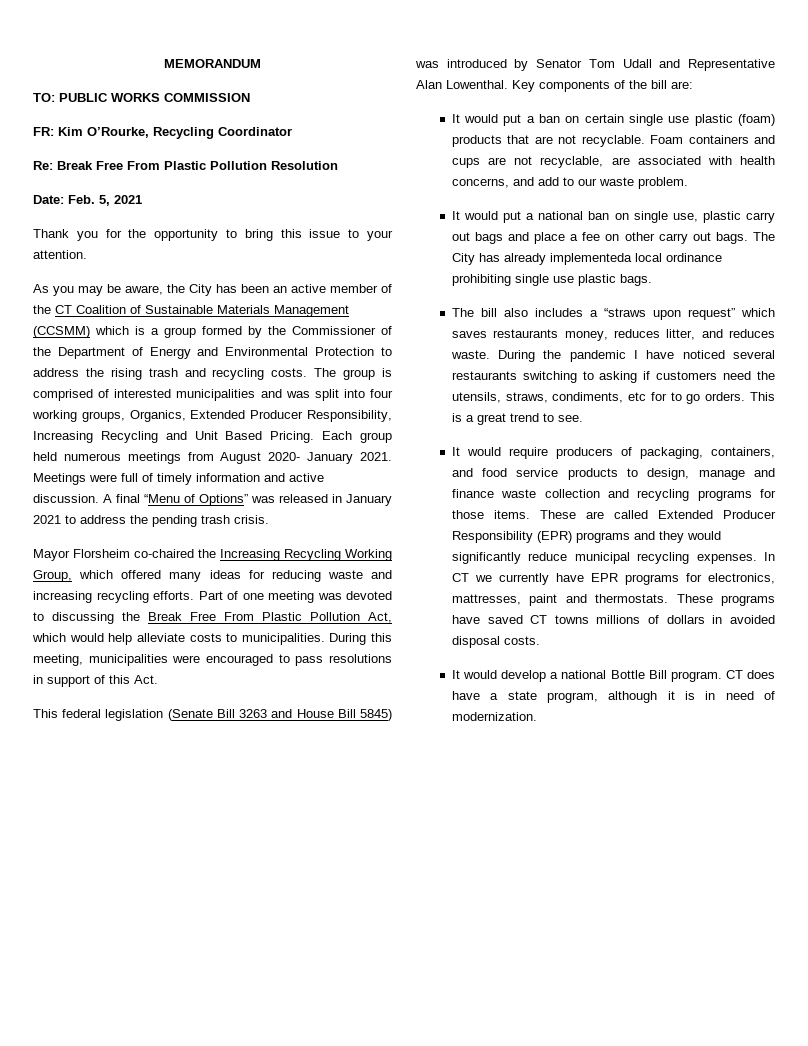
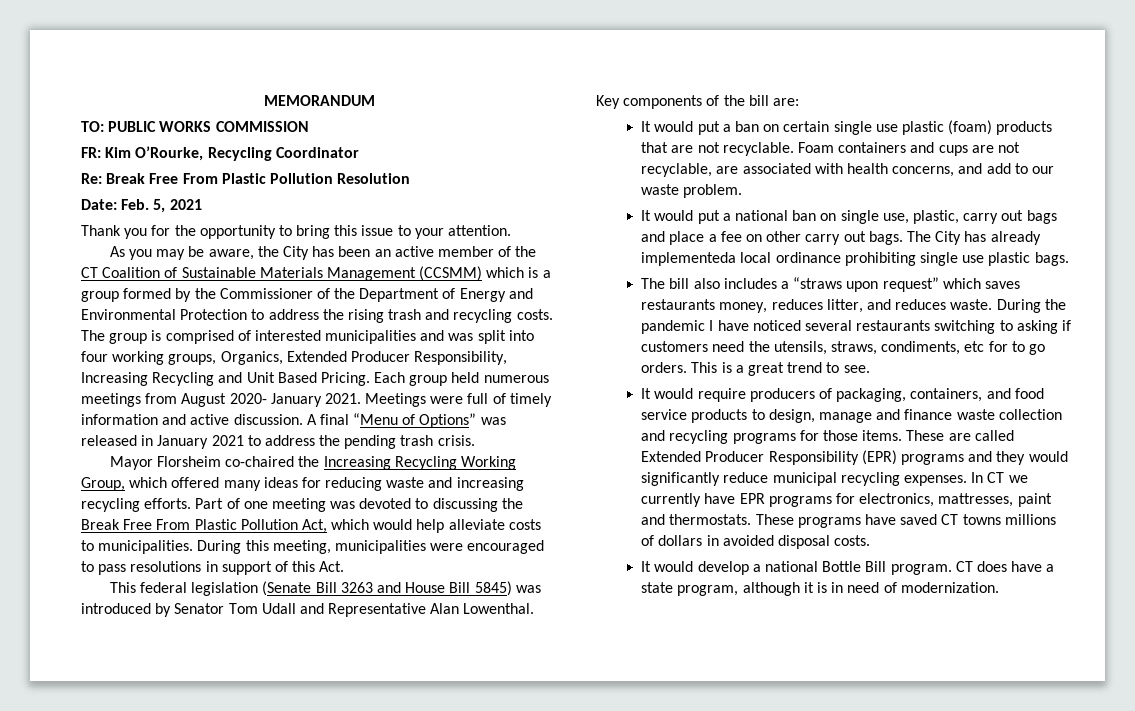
- It would put a national ban on single use, plastic carry out bags and place a fee on other carry out bags.
+ It would put a national ban on single use, plastic, carry out bags and place a fee on other carry out bags.

